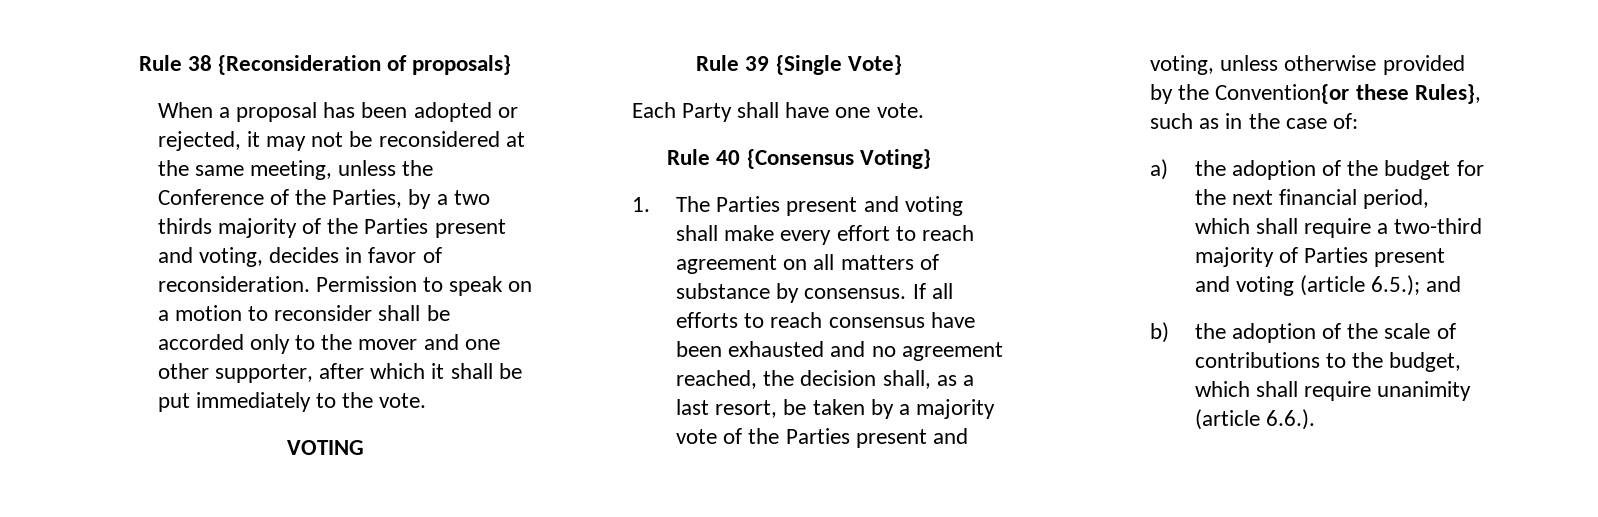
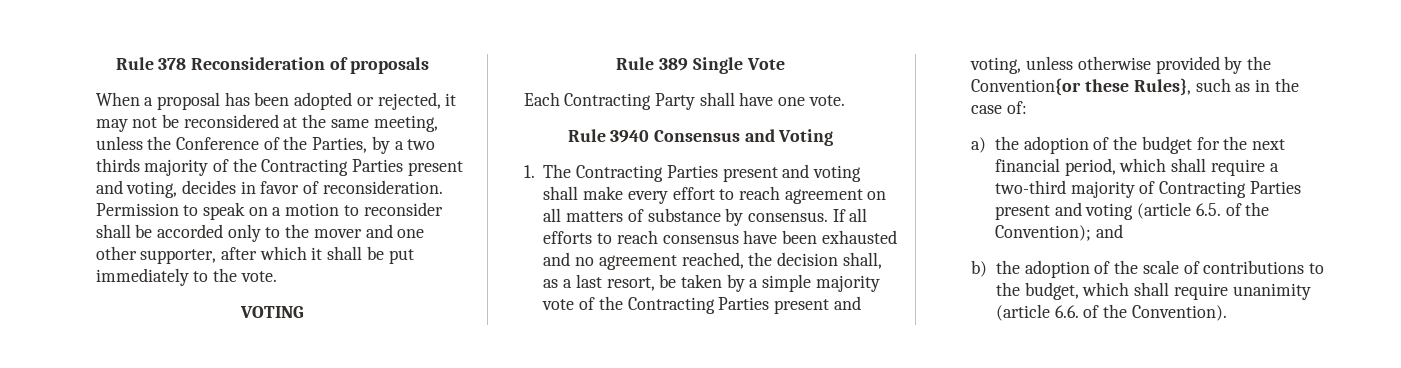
- Rule 38 {Reconsideration of proposals}
+ Rule 378 Reconsideration of proposals
- When a proposal has been adopted or rejected, it may not be reconsidered at the same meeting, unless the Conference of the Parties, by a two thirds majority of the Parties present and voting, decides in favor of reconsideration.
+ When a proposal has been adopted or rejected, it may not be reconsidered at the same meeting, unless the Conference of the Parties, by a two thirds majority of the Contracting Parties present and voting, decides in favor of reconsideration.
- Rule 39 {Single Vote}
+ Rule 389 Single Vote
- Each Party shall have one vote.
+ Each Contracting Party shall have one vote.
- Rule 40 {Consensus Voting}
+ Rule 3940 Consensus and Voting
- 1. The Parties present and voting shall make every effort to reach agreement on all matters of substance by consensus.
+ 1. The Contracting Parties present and voting shall make every effort to reach agreement on all matters of substance by consensus.
- If all efforts to reach consensus have been exhausted and no agreement reached, the decision shall, as a last resort, be taken by a majority vote of the Parties present and voting, unless otherwise provided by the Convention{or these Rules}, such as in the case of:
+ If all efforts to reach consensus have been exhausted and no agreement reached, the decision shall, as a last resort, be taken by a simple majority vote of the Contracting Parties present and voting, unless otherwise provided by the Convention{or these Rules}, such as in the case of:
- a) the adoption of the budget for the next financial period, which shall require a two-third majority of Parties present and voting (article 6.5.); and
+ a) the adoption of the budget for the next financial period, which shall require a two-third majority of Contracting Parties present and voting (article 6.5. of the Convention); and
- b) the adoption of the scale of contributions to the budget, which shall require unanimity (article 6.6.).
+ b) the adoption of the scale of contributions to the budget, which shall require unanimity (article 6.6. of the Convention).

